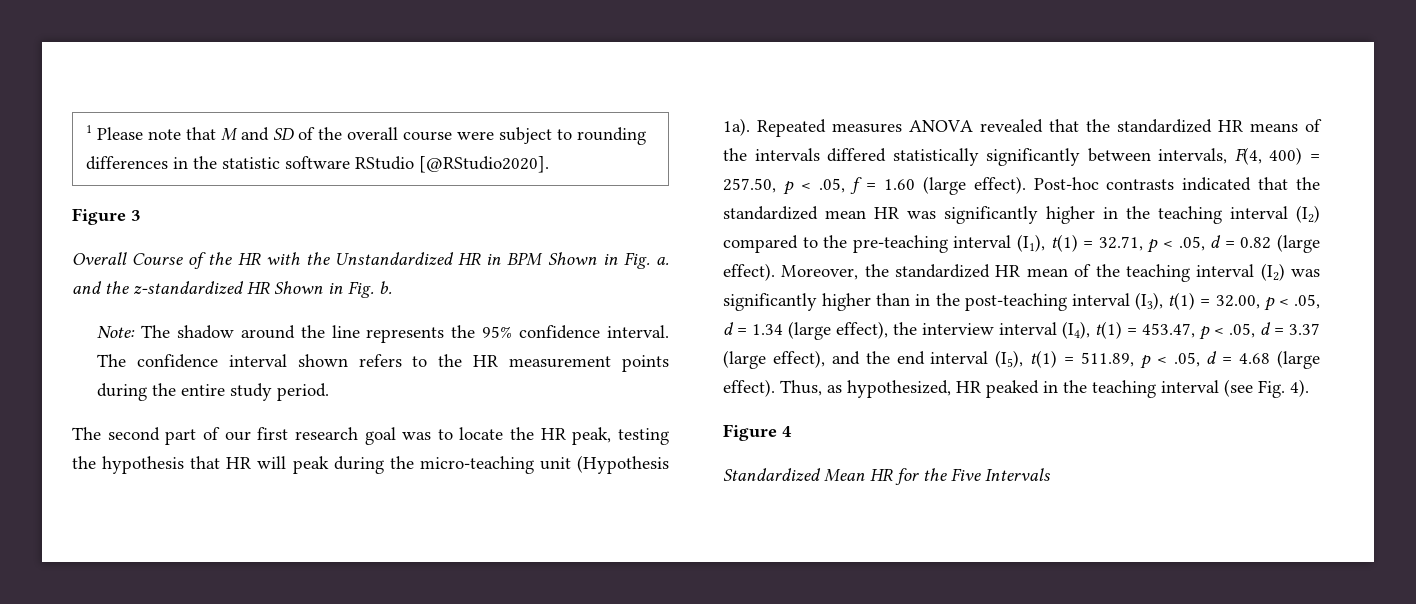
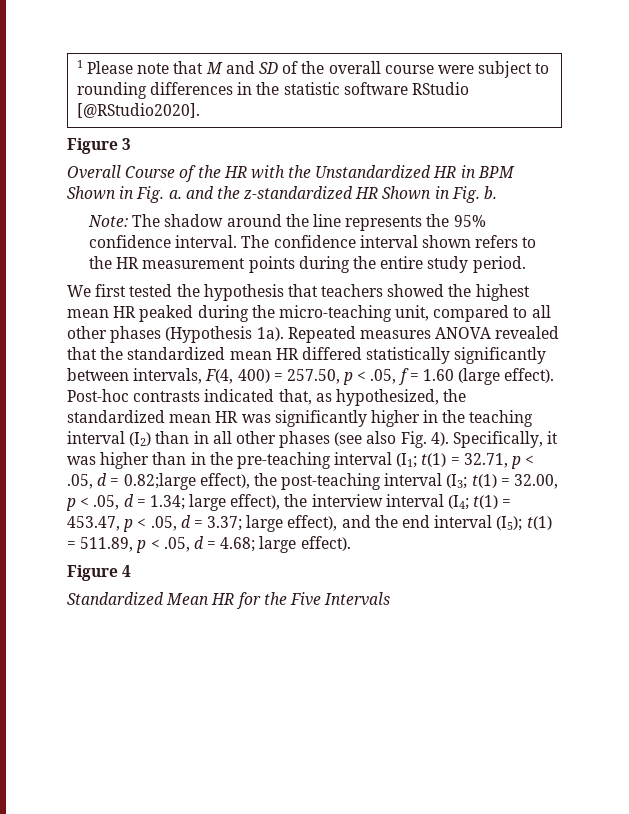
- The second part of our first research goal was to locate the HR peak, testing the hypothesis that HR will peak during the micro-teaching unit (Hypothesis 1a).
+ We first tested the hypothesis that teachers showed the highest mean HR peaked during the micro-teaching unit, compared to all other phases (Hypothesis 1a).
- Repeated measures ANOVA revealed that the standardized HR means of the intervals differed statistically significantly between intervals, F(4, 400) = 257.50, p < .05, f = 1.60 (large effect).
+ Repeated measures ANOVA revealed that the standardized mean HR differed statistically significantly between intervals, F(4, 400) = 257.50, p < .05, f = 1.60 (large effect).
- Post-hoc contrasts indicated that the standardized mean HR was significantly higher in the teaching interval (I2) compared to the pre-teaching interval (I1), t(1) = 32.71, p < .05, d = 0.82 (large effect). Moreover, the standardized HR mean of the teaching interval (I2) was significantly higher than in the post-teaching interval (I3), t(1) = 32.00, p < .05, d = 1.34 (large effect), the interview interval (I4), t(1) = 453.47, p < .05, d = 3.37 (large effect), and the end interval (I5), t(1) = 511.89, p < .05, d = 4.68 (large effect). Thus, as hypothesized, HR peaked in the teaching interval (see Fig. 4).
+ Post-hoc contrasts indicated that, as hypothesized, the standardized mean HR was significantly higher in the teaching interval (I2) than in all other phases (see also Fig. 4). Specifically, it was higher than in the pre-teaching interval (I1; t(1) = 32.71, p < .05, d = 0.82;large effect), the post-teaching interval (I3; t(1) = 32.00, p < .05, d = 1.34; large effect), the interview interval (I4; t(1) = 453.47, p < .05, d = 3.37; large effect), and the end interval (I5); t(1) = 511.89, p < .05, d = 4.68; large effect).

